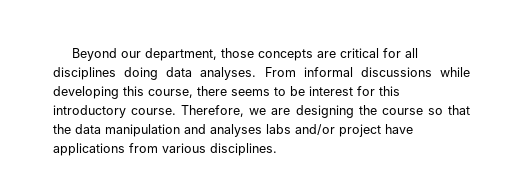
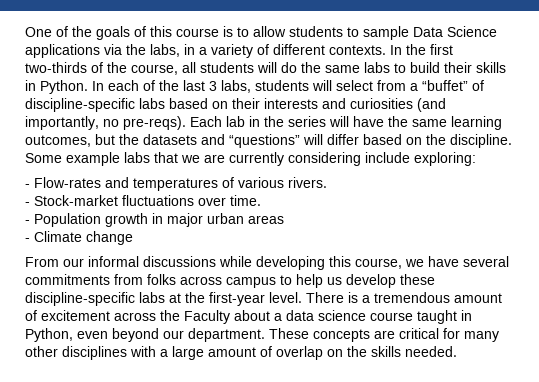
- Beyond our department, those concepts are critical for all disciplines doing data analyses. From informal discussions while developing this course, there seems to be interest for this introductory course. Therefore, we are designing the course so that the data manipulation and analyses labs and/or project have applications from various disciplines.
+ One of the goals of this course is to allow students to sample Data Science applications via the labs, in a variety of different contexts. In the first two-thirds of the course, all students will do the same labs to build their skills in Python. In each of the last 3 labs, students will select from a “buffet” of discipline-specific labs based on their interests and curiosities (and importantly, no pre-reqs). Each lab in the series will have the same learning outcomes, but the datasets and “questions” will differ based on the discipline. Some example labs that we are currently considering include exploring:
+ - Flow-rates and temperatures of various rivers.
+ - Stock-market fluctuations over time.
+ - Population growth in major urban areas
+ - Climate change
+ From our informal discussions while developing this course, we have several commitments from folks across campus to help us develop these discipline-specific labs at the first-year level. There is a tremendous amount of excitement across the Faculty about a data science course taught in Python, even beyond our department. These concepts are critical for many other disciplines with a large amount of overlap on the skills needed.

